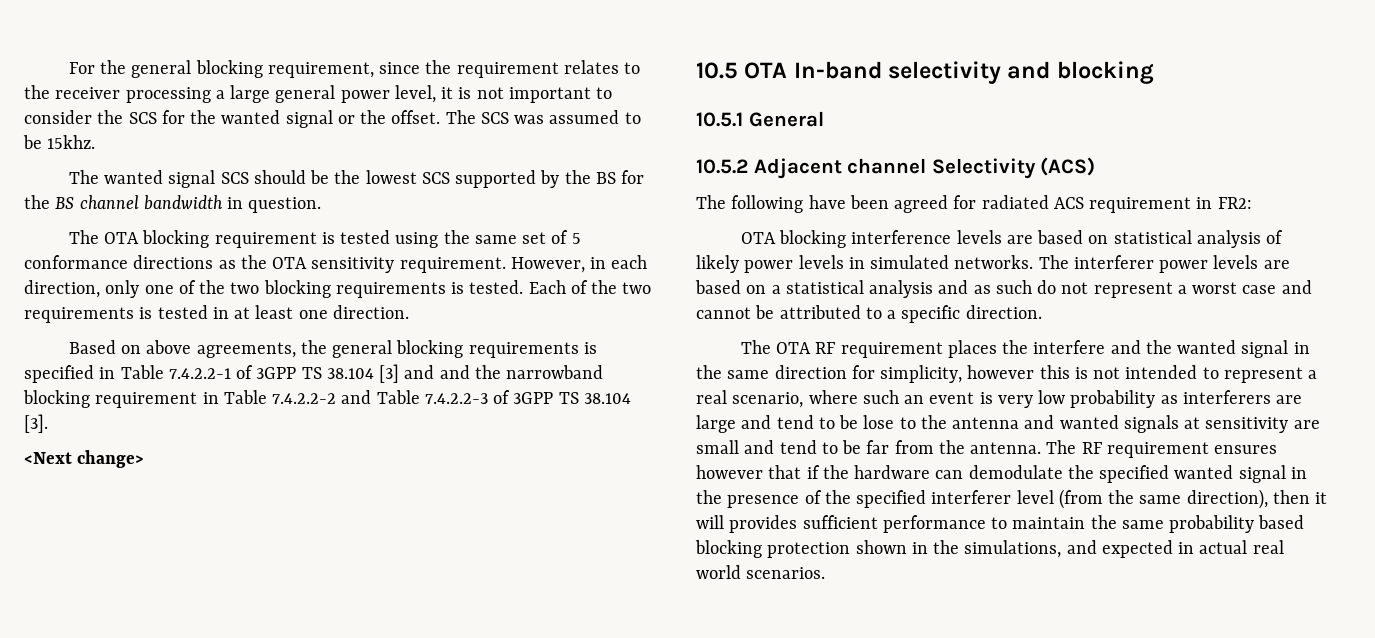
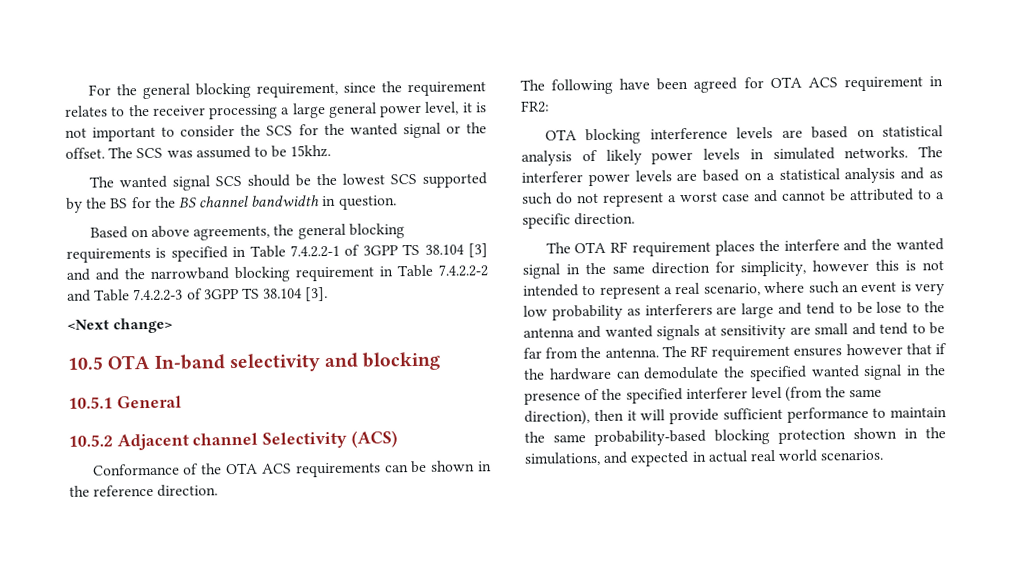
- The OTA blocking requirement is tested using the same set of 5 conformance directions as the OTA sensitivity requirement. However, in each direction, only one of the two blocking requirements is tested. Each of the two requirements is tested in at least one direction.
+ Conformance of the OTA ACS requirements can be shown in the reference direction.
- The following have been agreed for radiated ACS requirement in FR2:
+ The following have been agreed for OTA ACS requirement in FR2:
- The RF requirement ensures however that if the hardware can demodulate the specified wanted signal in the presence of the specified interferer level (from the same direction), then it will provides sufficient performance to maintain the same probability based blocking protection shown in the simulations, and expected in actual real world scenarios.
+ The RF requirement ensures however that if the hardware can demodulate the specified wanted signal in the presence of the specified interferer level (from the same direction), then it will provide sufficient performance to maintain the same probability-based blocking protection shown in the simulations, and expected in actual real world scenarios.

